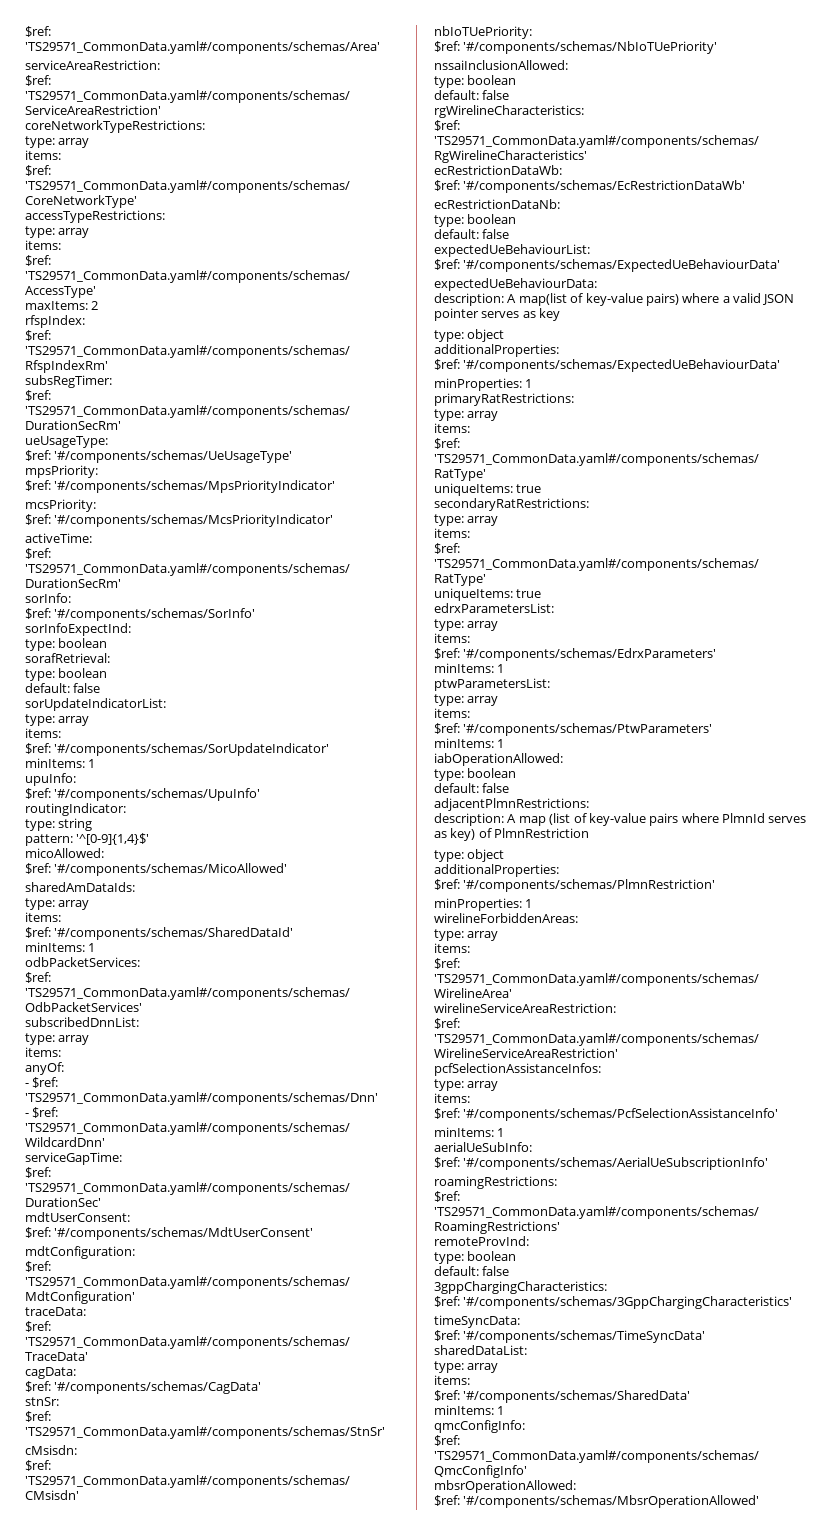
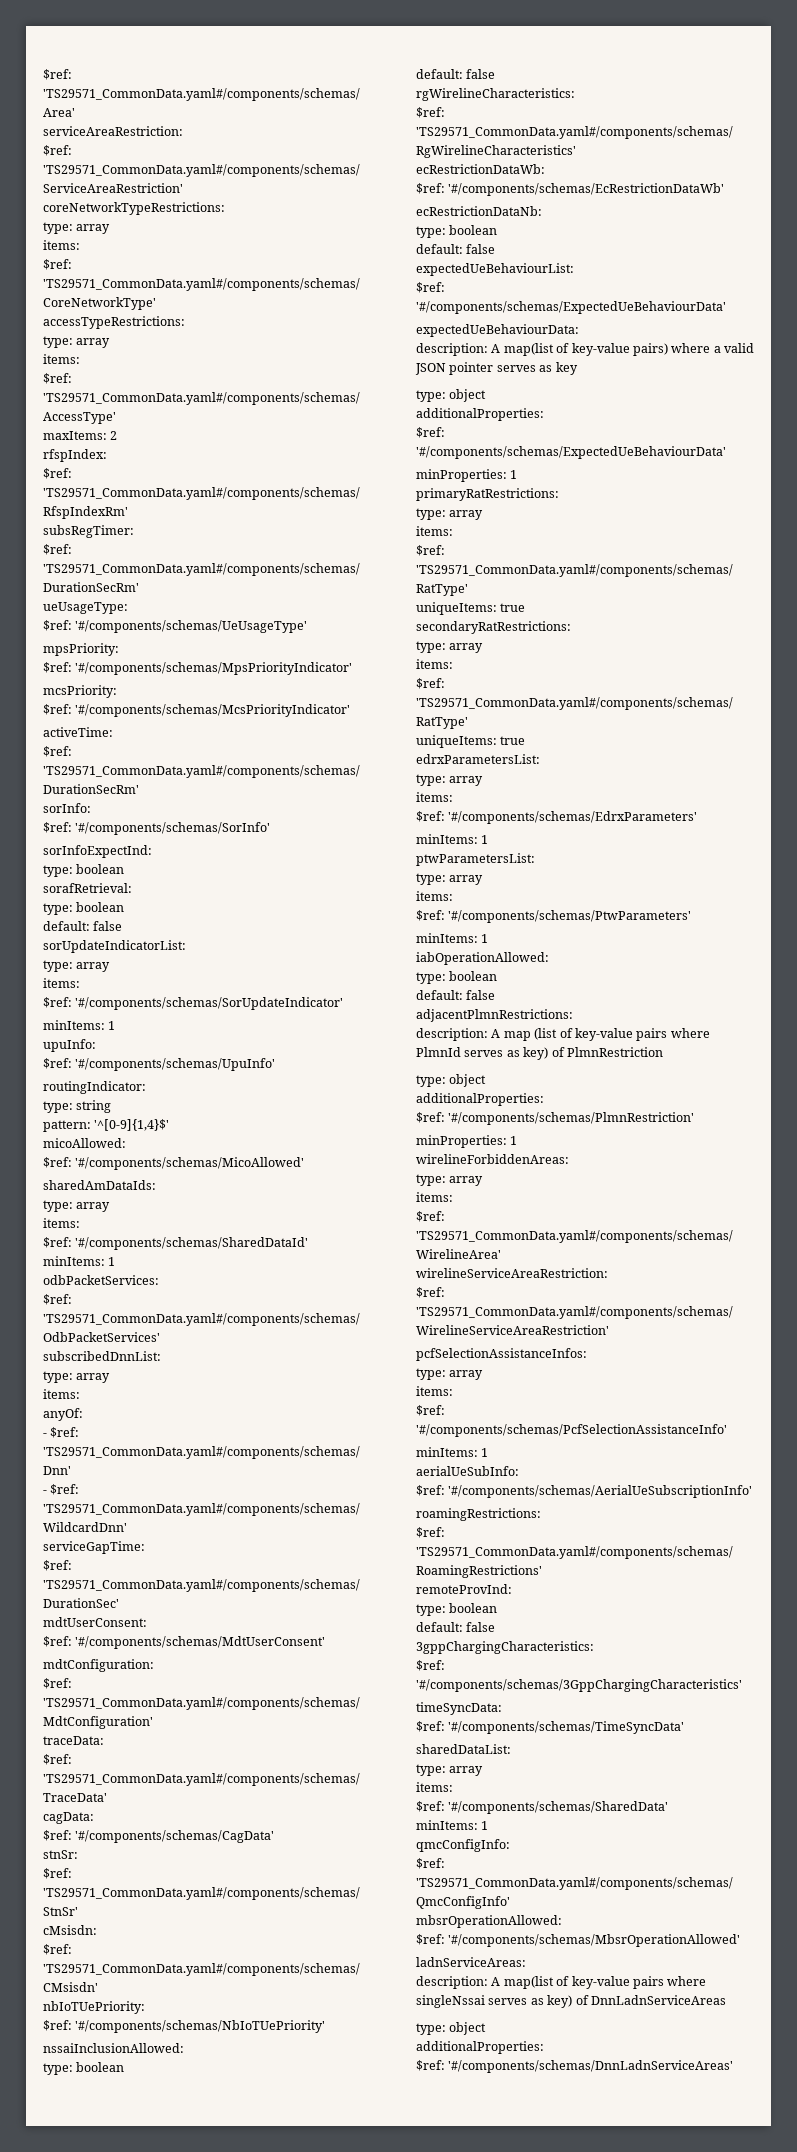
+ ladnServiceAreas:
+ description: A map(list of key-value pairs where singleNssai serves as key) of DnnLadnServiceAreas
+ type: object
+ additionalProperties:
+ $ref: '#/components/schemas/DnnLadnServiceAreas'

